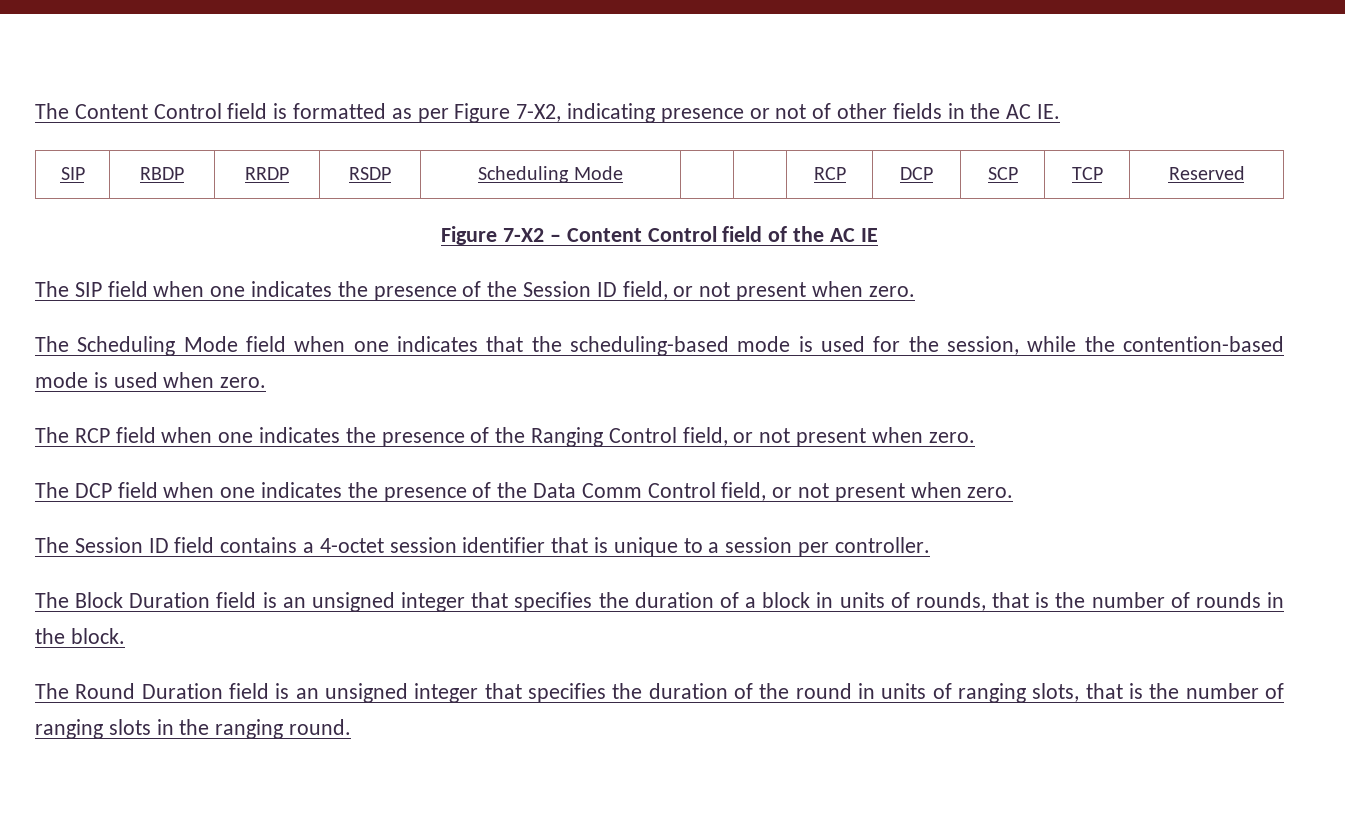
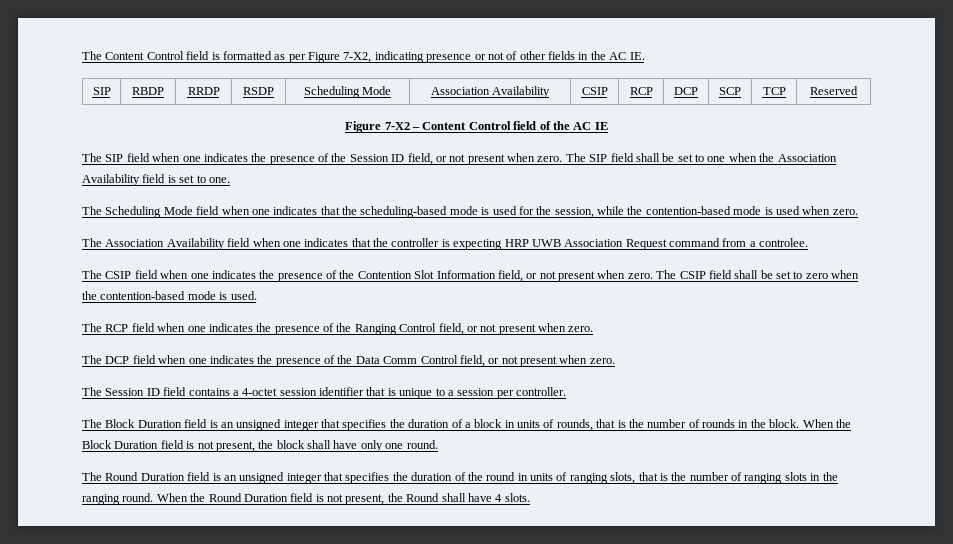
- SIP | RBDP | RRDP | RSDP | Scheduling Mode | | | RCP | DCP | SCP | TCP | Reserved
+ SIP | RBDP | RRDP | RSDP | Scheduling Mode | Association Availability | CSIP | RCP | DCP | SCP | TCP | Reserved
+ The SIP field shall be set to one when the Association Availability field is set to one.
+ The Association Availability field when one indicates that the controller is expecting HRP UWB Association Request command from a controlee.
+ The CSIP field when one indicates the presence of the Contention Slot Information field, or not present when zero. The CSIP field shall be set to zero when the contention-based mode is used.
+ When the Block Duration field is not present, the block shall have only one round.
+ When the Round Duration field is not present, the Round shall have 4 slots.

